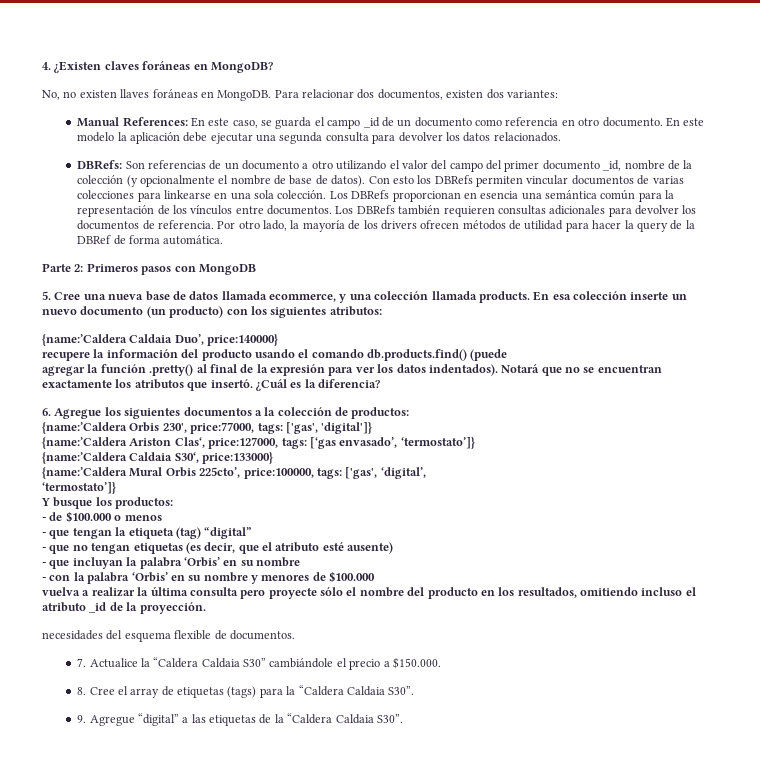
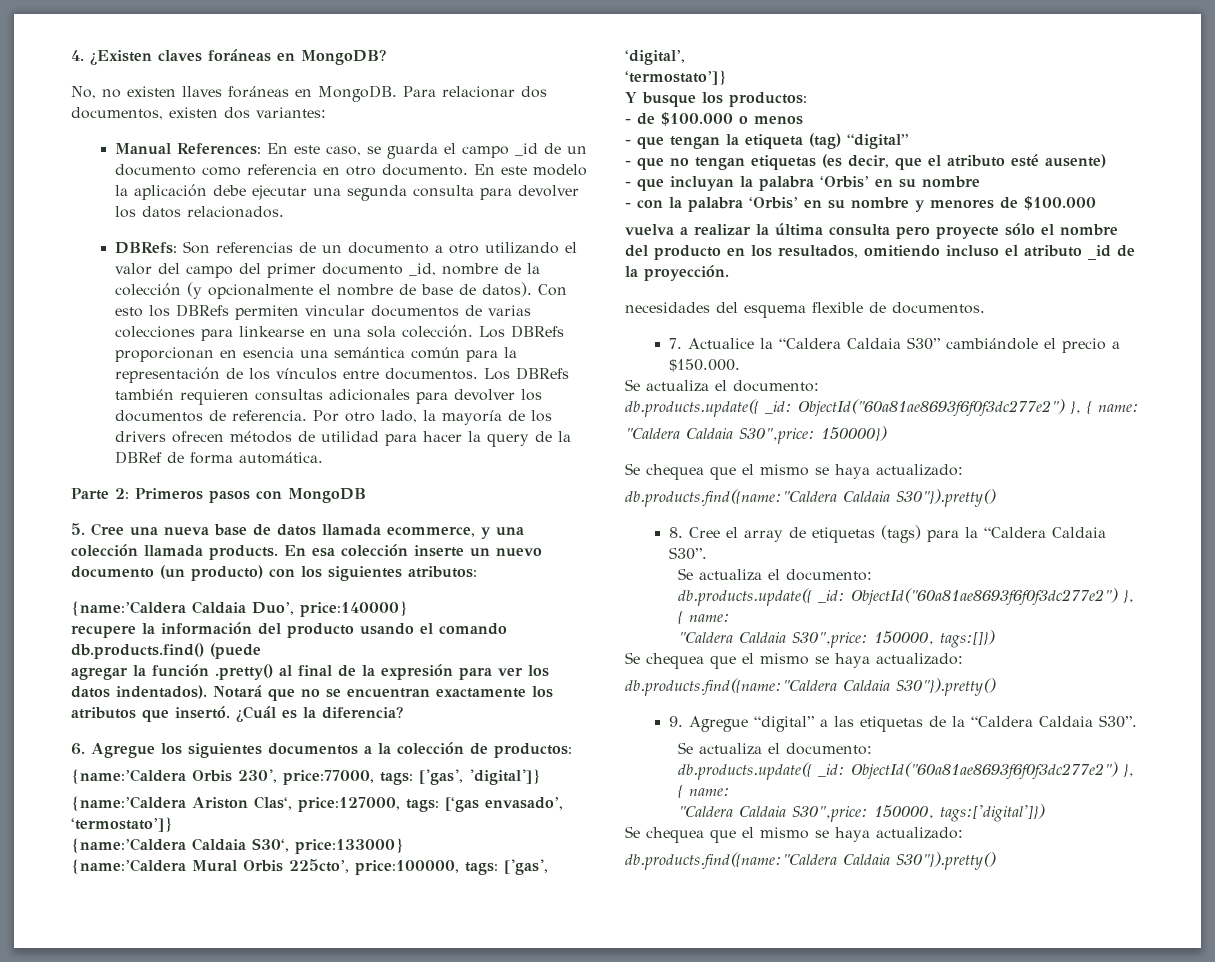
  7. Actualice la “Caldera Caldaia S30” cambiándole el precio a $150.000.
+ Se actualiza el documento:
+ db.products.update({ _id: ObjectId("60a81ae8693f6f0f3dc277e2") }, { name:
+ "Caldera Caldaia S30",price: 150000})
+ Se chequea que el mismo se haya actualizado:
+ db.products.find({name:"Caldera Caldaia S30"}).pretty()
  8. Cree el array de etiquetas (tags) para la “Caldera Caldaia S30”.
+ Se actualiza el documento:
+ db.products.update({ _id: ObjectId("60a81ae8693f6f0f3dc277e2") }, { name:
+ "Caldera Caldaia S30",price: 150000, tags:[]})
+ Se chequea que el mismo se haya actualizado:
+ db.products.find({name:"Caldera Caldaia S30"}).pretty()
  9. Agregue “digital” a las etiquetas de la “Caldera Caldaia S30”.
+ Se actualiza el documento:
+ db.products.update({ _id: ObjectId("60a81ae8693f6f0f3dc277e2") }, { name:
+ "Caldera Caldaia S30",price: 150000, tags:['digital']})
+ Se chequea que el mismo se haya actualizado:
+ db.products.find({name:"Caldera Caldaia S30"}).pretty()

